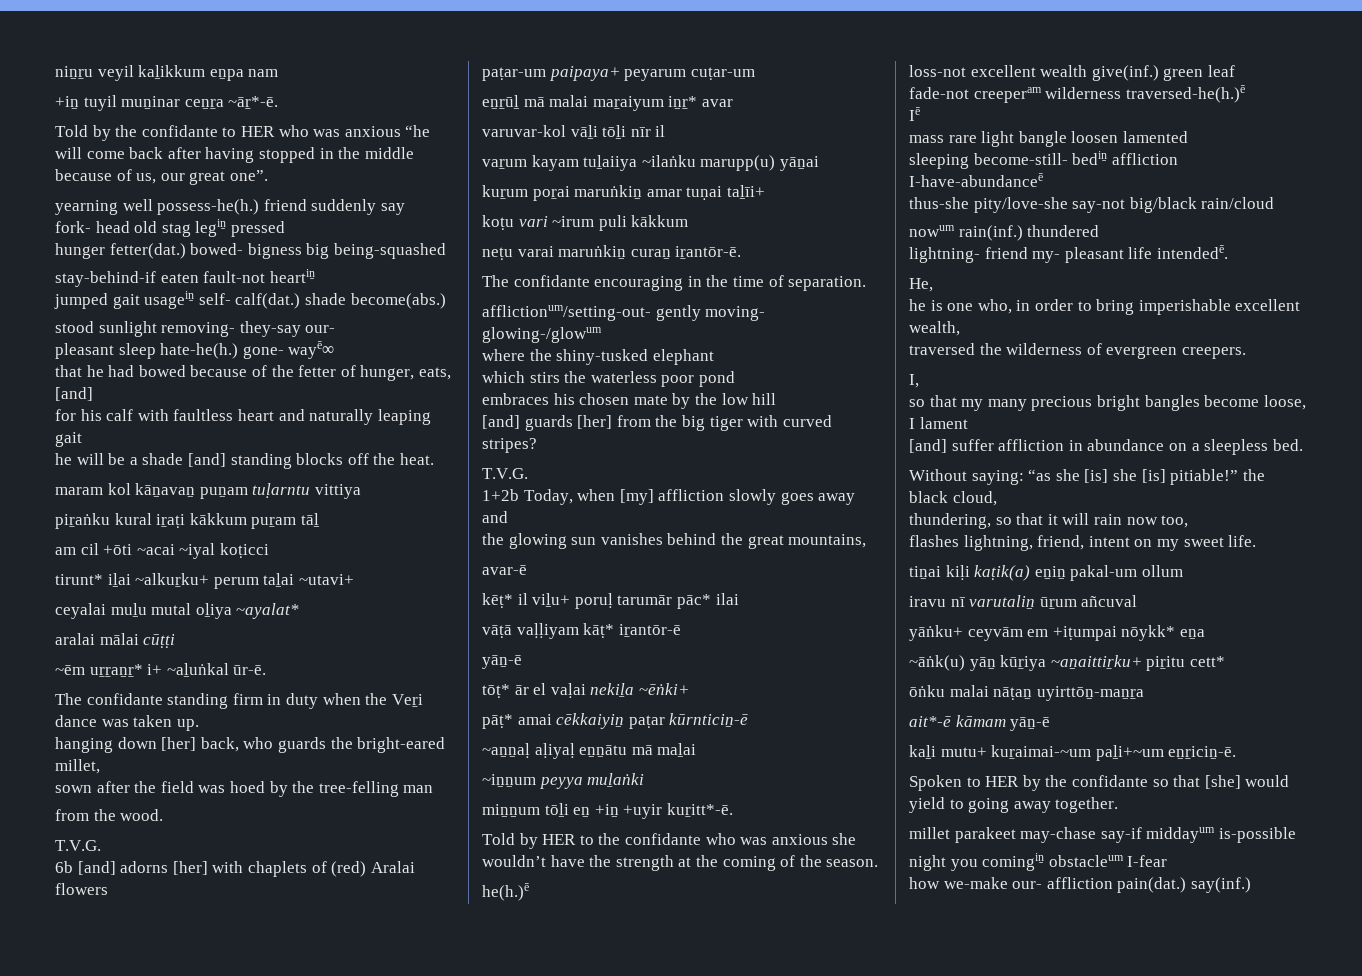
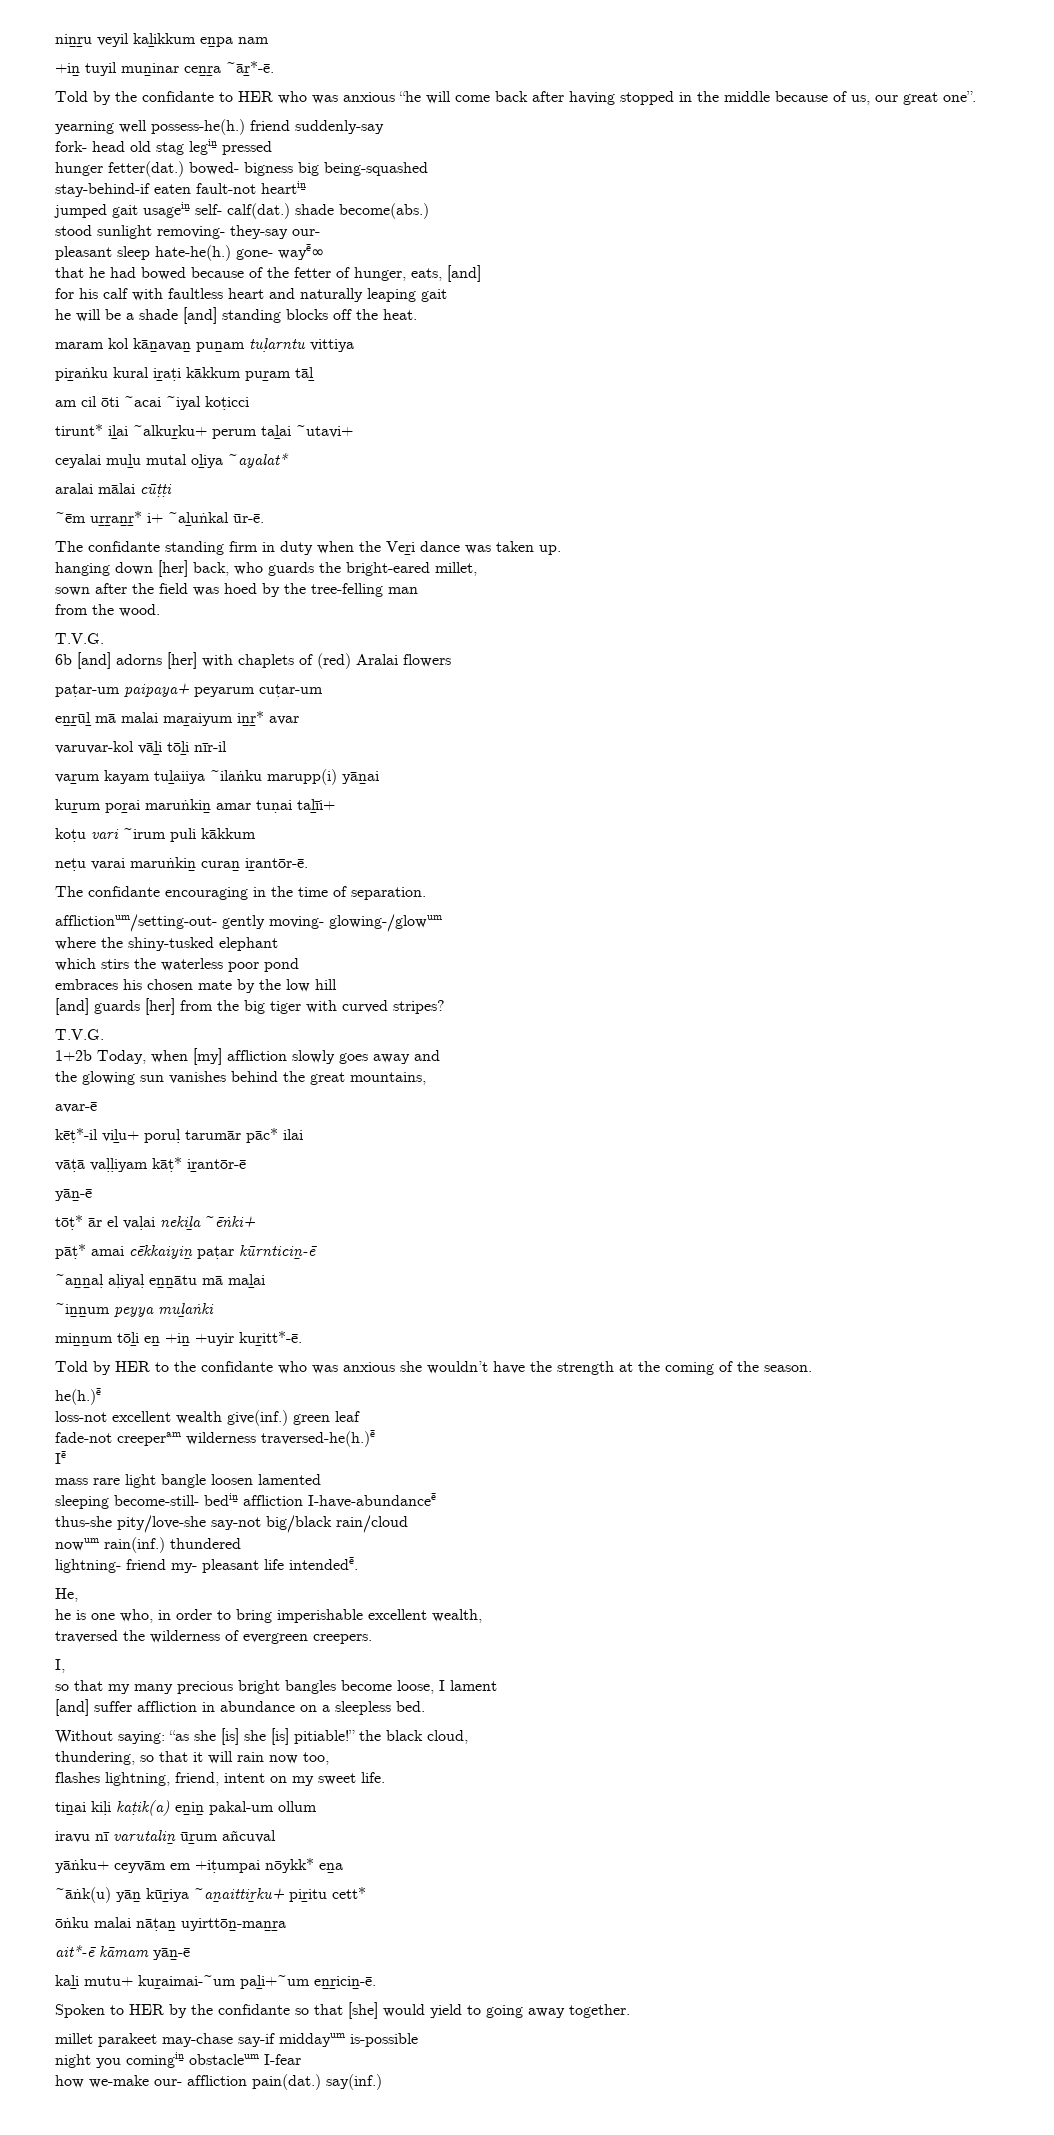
- yearning well possess-he(h.) friend suddenly say
+ yearning well possess-he(h.) friend suddenly-say
- am cil +ōti ~acai ~iyal koṭicci
+ am cil ōti ~acai ~iyal koṭicci
- varuvar-kol vāḻi tōḻi nīr il
+ varuvar-kol vāḻi tōḻi nīr-il
- vaṟum kayam tuḻaiiya ~ilaṅku marupp(u) yāṉai
+ vaṟum kayam tuḻaiiya ~ilaṅku marupp(i) yāṉai
- kēṭ* il viḻu+ poruḷ tarumār pāc* ilai
+ kēṭ*-il viḻu+ poruḷ tarumār pāc* ilai

